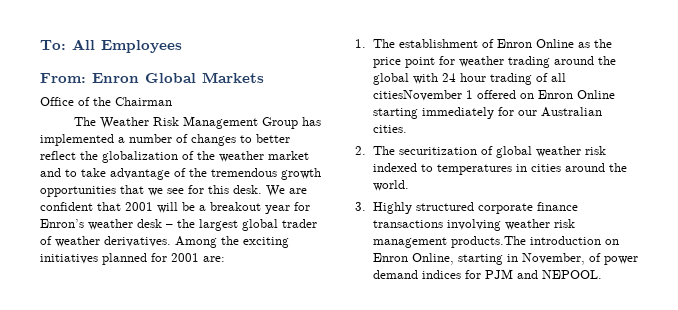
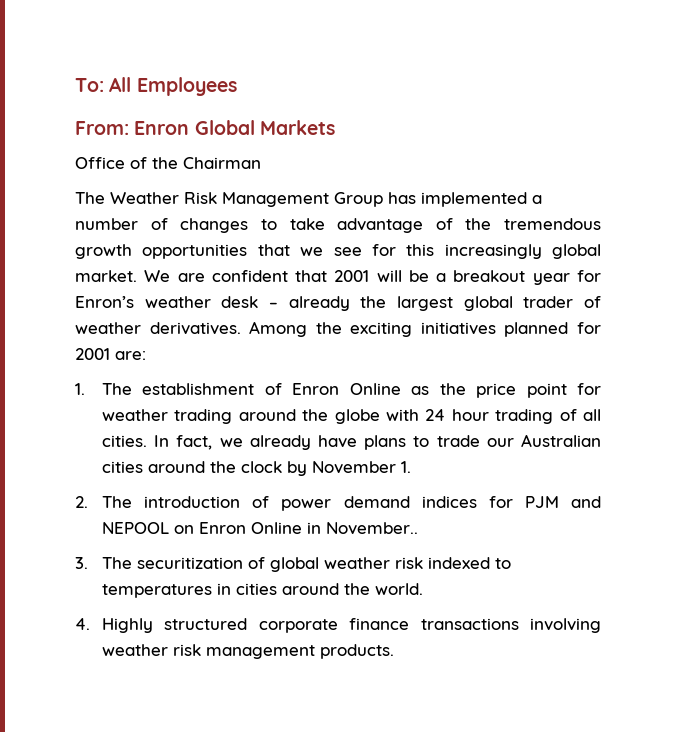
- The Weather Risk Management Group has implemented a number of changes to better reflect the globalization of the weather market and to take advantage of the tremendous growth opportunities that we see for this desk.
+ The Weather Risk Management Group has implemented a number of changes to take advantage of the tremendous growth opportunities that we see for this increasingly global market.
- We are confident that 2001 will be a breakout year for Enron’s weather desk – the largest global trader of weather derivatives.
+ We are confident that 2001 will be a breakout year for Enron’s weather desk – already the largest global trader of weather derivatives.
- 1. The establishment of Enron Online as the price point for weather trading around the global with 24 hour trading of all citiesNovember 1 offered on Enron Online starting immediately for our Australian cities.
- 2. The securitization of global weather risk indexed to temperatures in cities around the world.
+ 1. The establishment of Enron Online as the price point for weather trading around the globe with 24 hour trading of all cities. In fact, we already have plans to trade our Australian cities around the clock by November 1.
+ 2. The introduction of power demand indices for PJM and NEPOOL on Enron Online in November..
+ 3. The securitization of global weather risk indexed to temperatures in cities around the world.
- 3. Highly structured corporate finance transactions involving weather risk management products.The introduction on Enron Online, starting in November, of power demand indices for PJM and NEPOOL.
+ 4. Highly structured corporate finance transactions involving weather risk management products.

